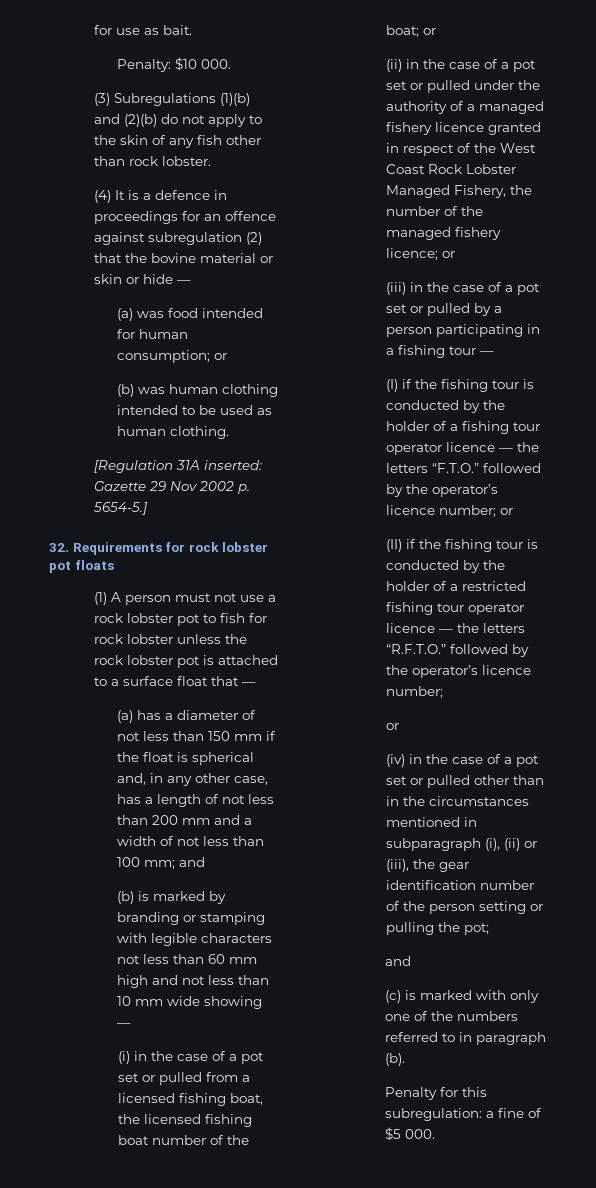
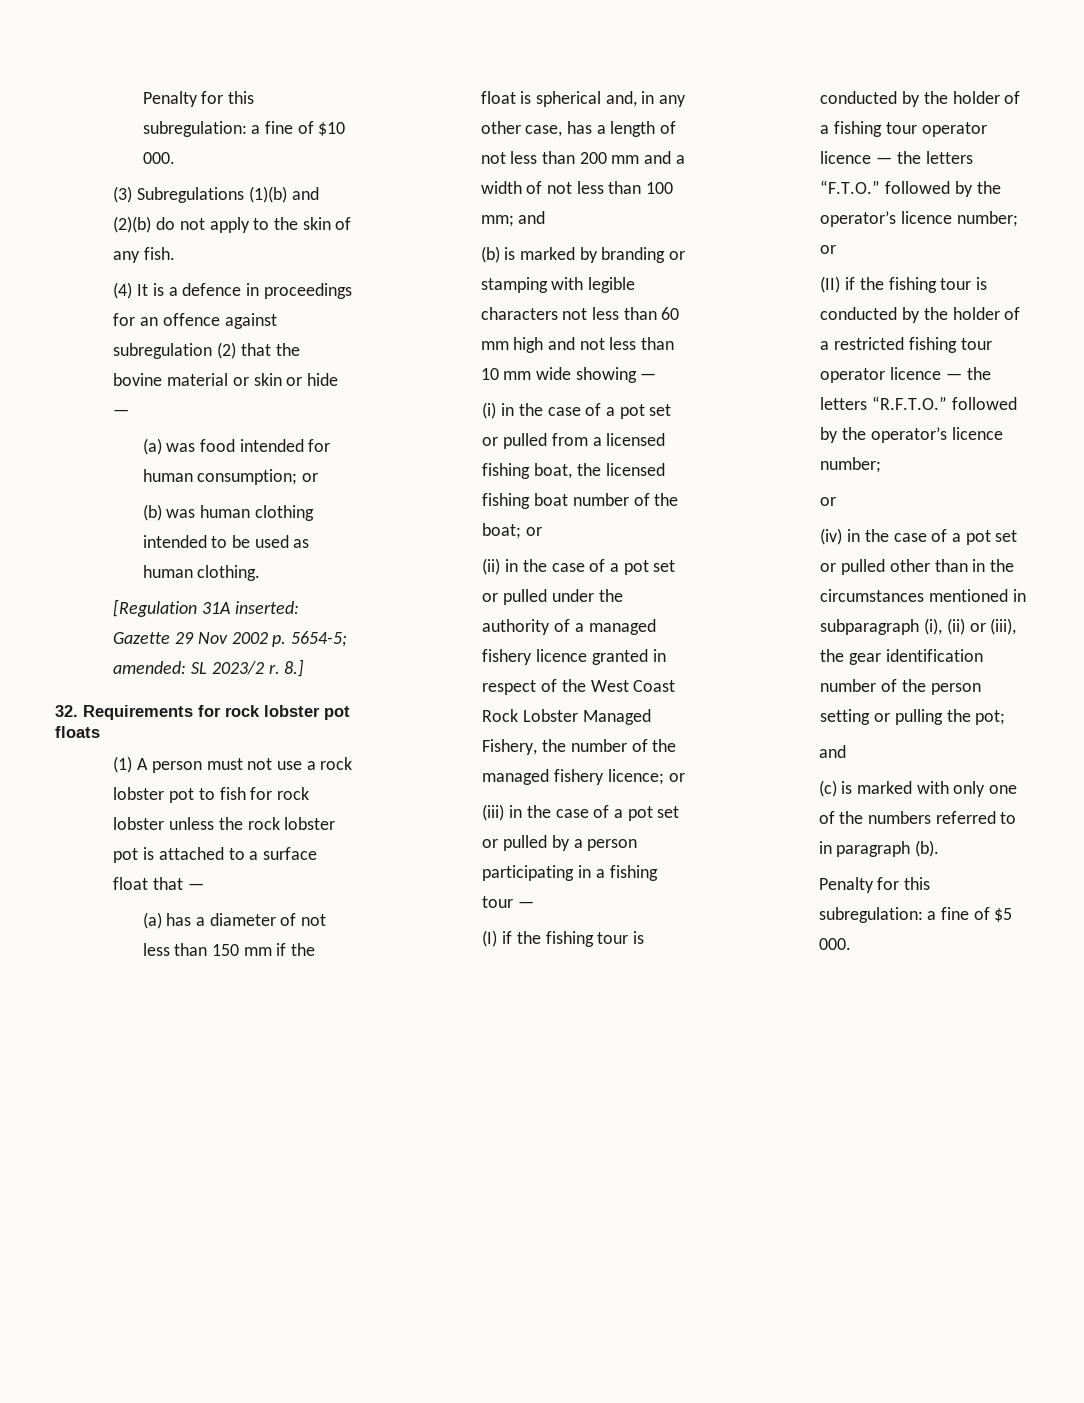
- for use as bait.
- Penalty: $10 000.
+ Penalty for this subregulation: a fine of $10 000.
- (3) Subregulations (1)(b) and (2)(b) do not apply to the skin of any fish other than rock lobster.
+ (3) Subregulations (1)(b) and (2)(b) do not apply to the skin of any fish.
- [Regulation 31A inserted: Gazette 29 Nov 2002 p. 5654-5.]
+ [Regulation 31A inserted: Gazette 29 Nov 2002 p. 5654-5; amended: SL 2023/2 r. 8.]

